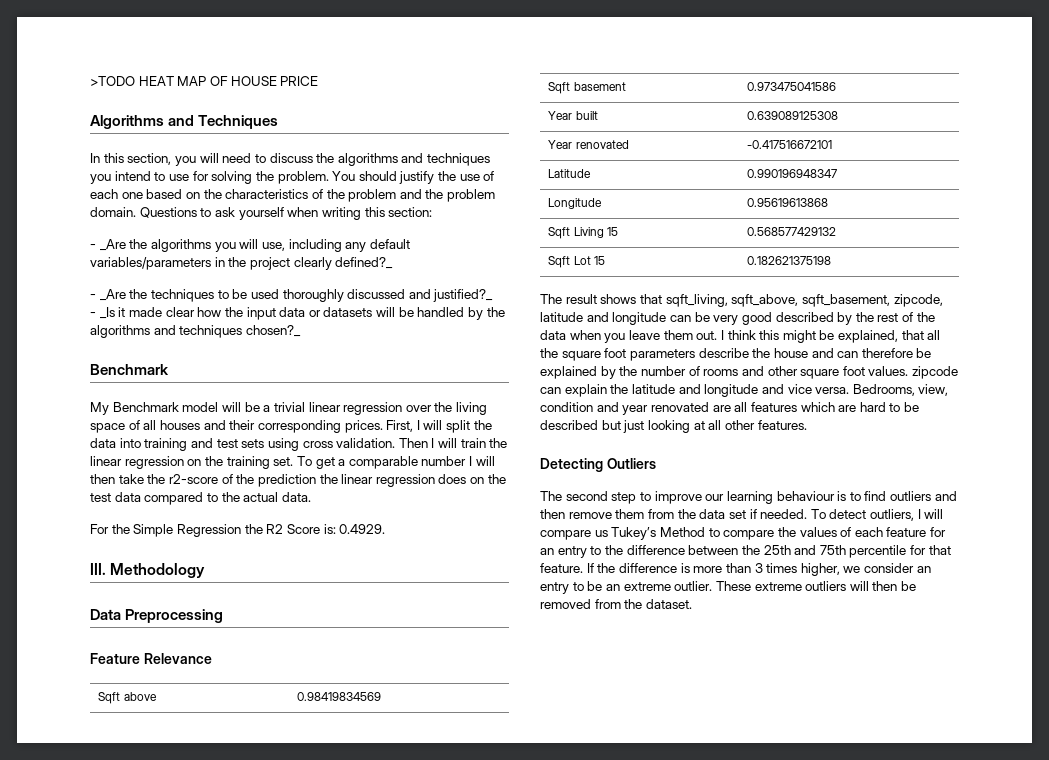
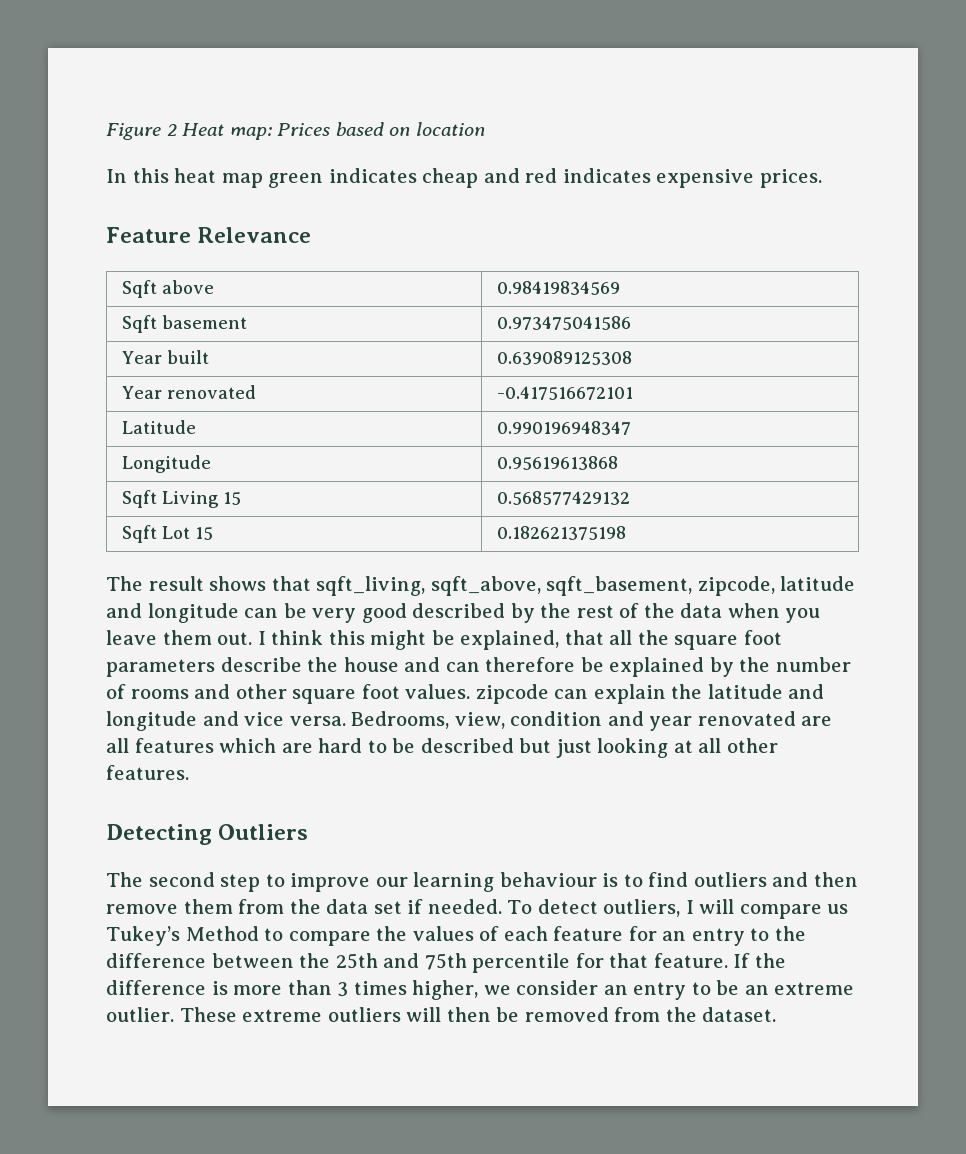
- >TODO HEAT MAP OF HOUSE PRICE
- Algorithms and Techniques
- In this section, you will need to discuss the algorithms and techniques you intend to use for solving the problem. You should justify the use of each one based on the characteristics of the problem and the problem domain. Questions to ask yourself when writing this section:
- - _Are the algorithms you will use, including any default variables/parameters in the project clearly defined?_
- - _Are the techniques to be used thoroughly discussed and justified?_
- - _Is it made clear how the input data or datasets will be handled by the algorithms and techniques chosen?_
- Benchmark
- My Benchmark model will be a trivial linear regression over the living space of all houses and their corresponding prices. First, I will split the data into training and test sets using cross validation. Then I will train the linear regression on the training set. To get a comparable number I will then take the r2-score of the prediction the linear regression does on the test data compared to the actual data.
- For the Simple Regression the R2 Score is: 0.4929.
- III. Methodology
- Data Preprocessing
+ Figure 2 Heat map: Prices based on location
+ In this heat map green indicates cheap and red indicates expensive prices.

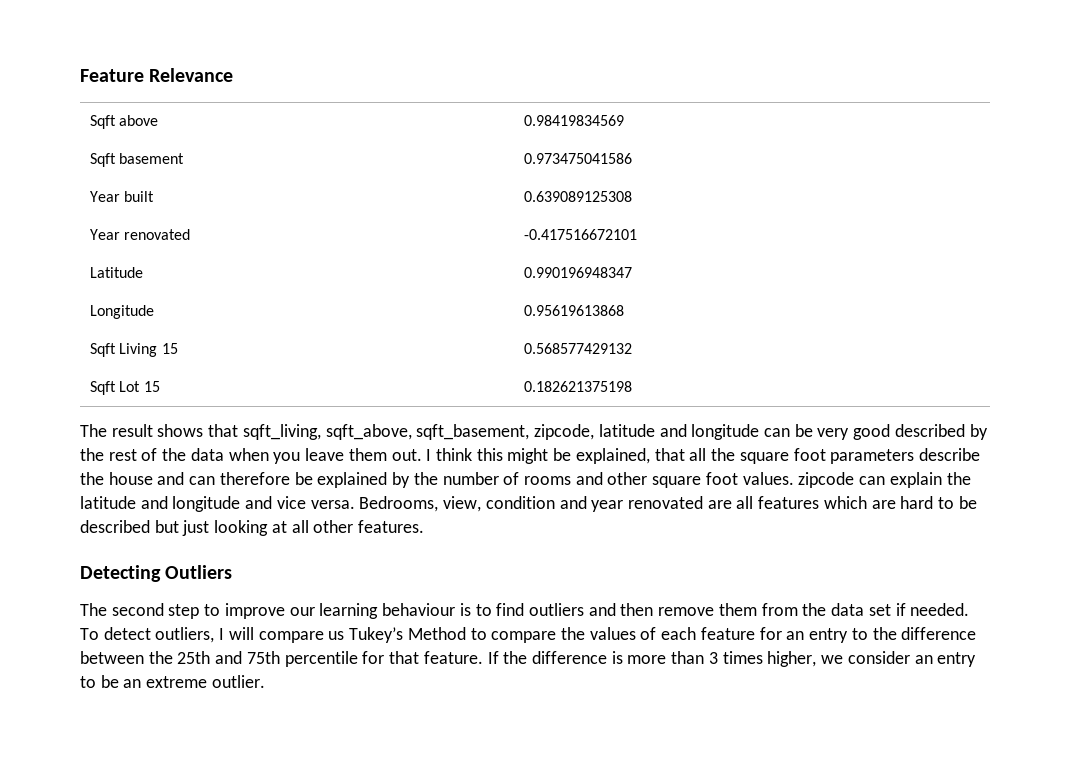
- Figure 2 Heat map: Prices based on location
- In this heat map green indicates cheap and red indicates expensive prices.
- These extreme outliers will then be removed from the dataset.

